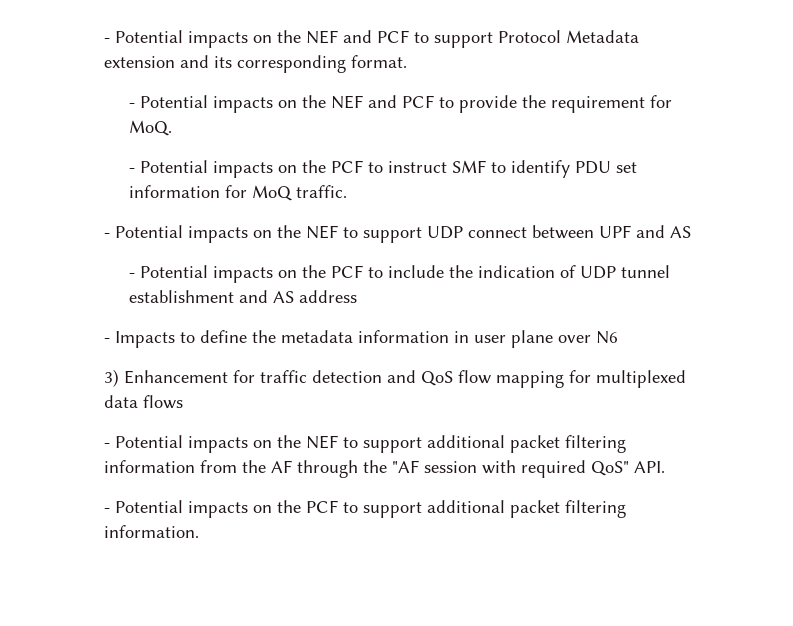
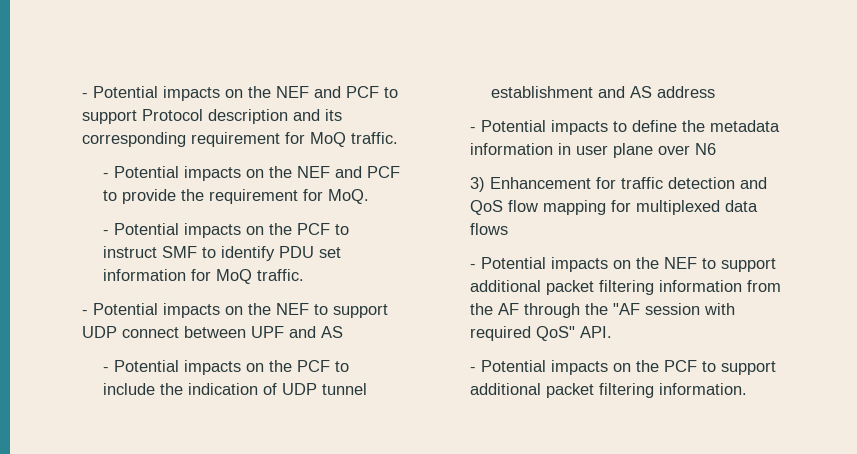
- - Potential impacts on the NEF and PCF to support Protocol Metadata extension and its corresponding format.
+ - Potential impacts on the NEF and PCF to support Protocol description and its corresponding requirement for MoQ traffic.
- - Impacts to define the metadata information in user plane over N6
+ - Potential impacts to define the metadata information in user plane over N6

